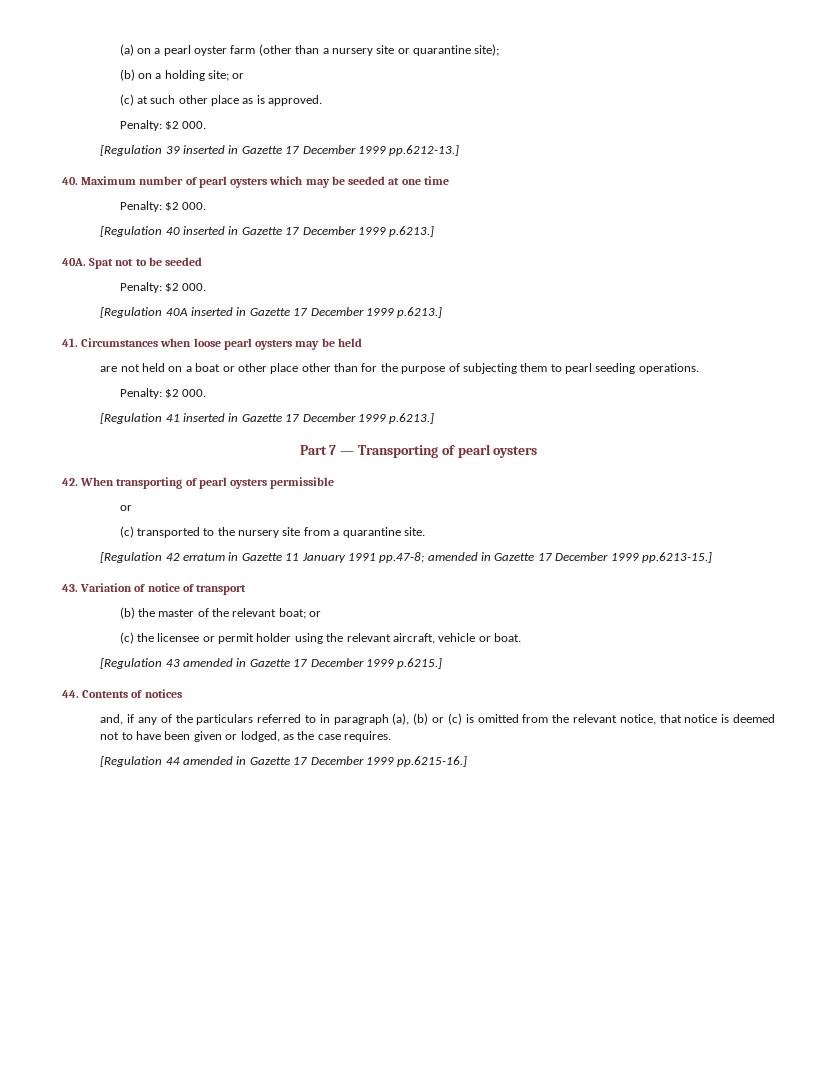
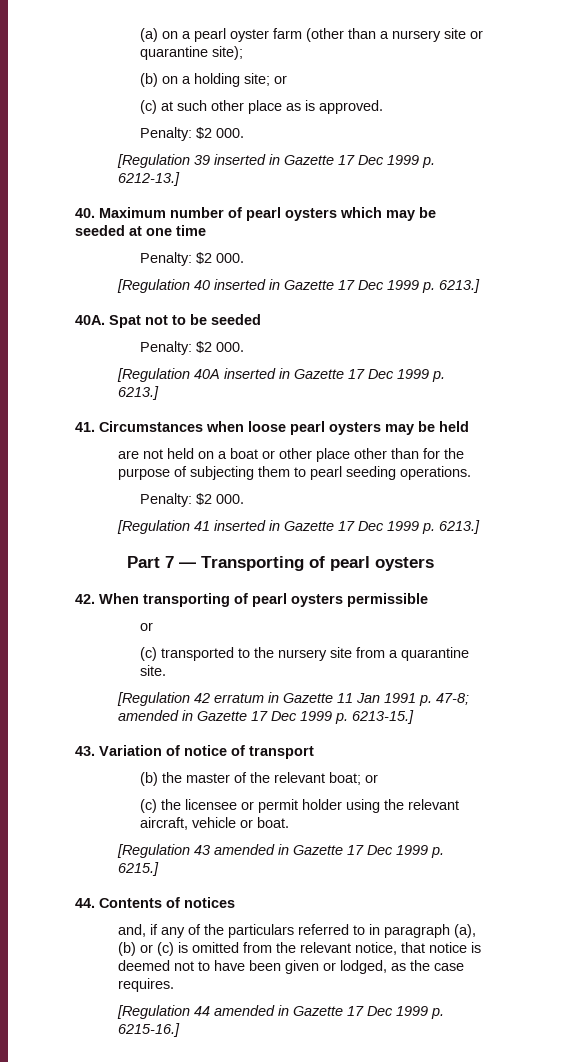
- [Regulation 39 inserted in Gazette 17 December 1999 pp.6212-13.]
+ [Regulation 39 inserted in Gazette 17 Dec 1999 p. 6212-13.]
- [Regulation 40 inserted in Gazette 17 December 1999 p.6213.]
+ [Regulation 40 inserted in Gazette 17 Dec 1999 p. 6213.]
- [Regulation 40A inserted in Gazette 17 December 1999 p.6213.]
+ [Regulation 40A inserted in Gazette 17 Dec 1999 p. 6213.]
- [Regulation 41 inserted in Gazette 17 December 1999 p.6213.]
+ [Regulation 41 inserted in Gazette 17 Dec 1999 p. 6213.]
- [Regulation 42 erratum in Gazette 11 January 1991 pp.47-8; amended in Gazette 17 December 1999 pp.6213-15.]
+ [Regulation 42 erratum in Gazette 11 Jan 1991 p. 47-8; amended in Gazette 17 Dec 1999 p. 6213-15.]
- [Regulation 43 amended in Gazette 17 December 1999 p.6215.]
+ [Regulation 43 amended in Gazette 17 Dec 1999 p. 6215.]
- [Regulation 44 amended in Gazette 17 December 1999 pp.6215-16.]
+ [Regulation 44 amended in Gazette 17 Dec 1999 p. 6215-16.]

